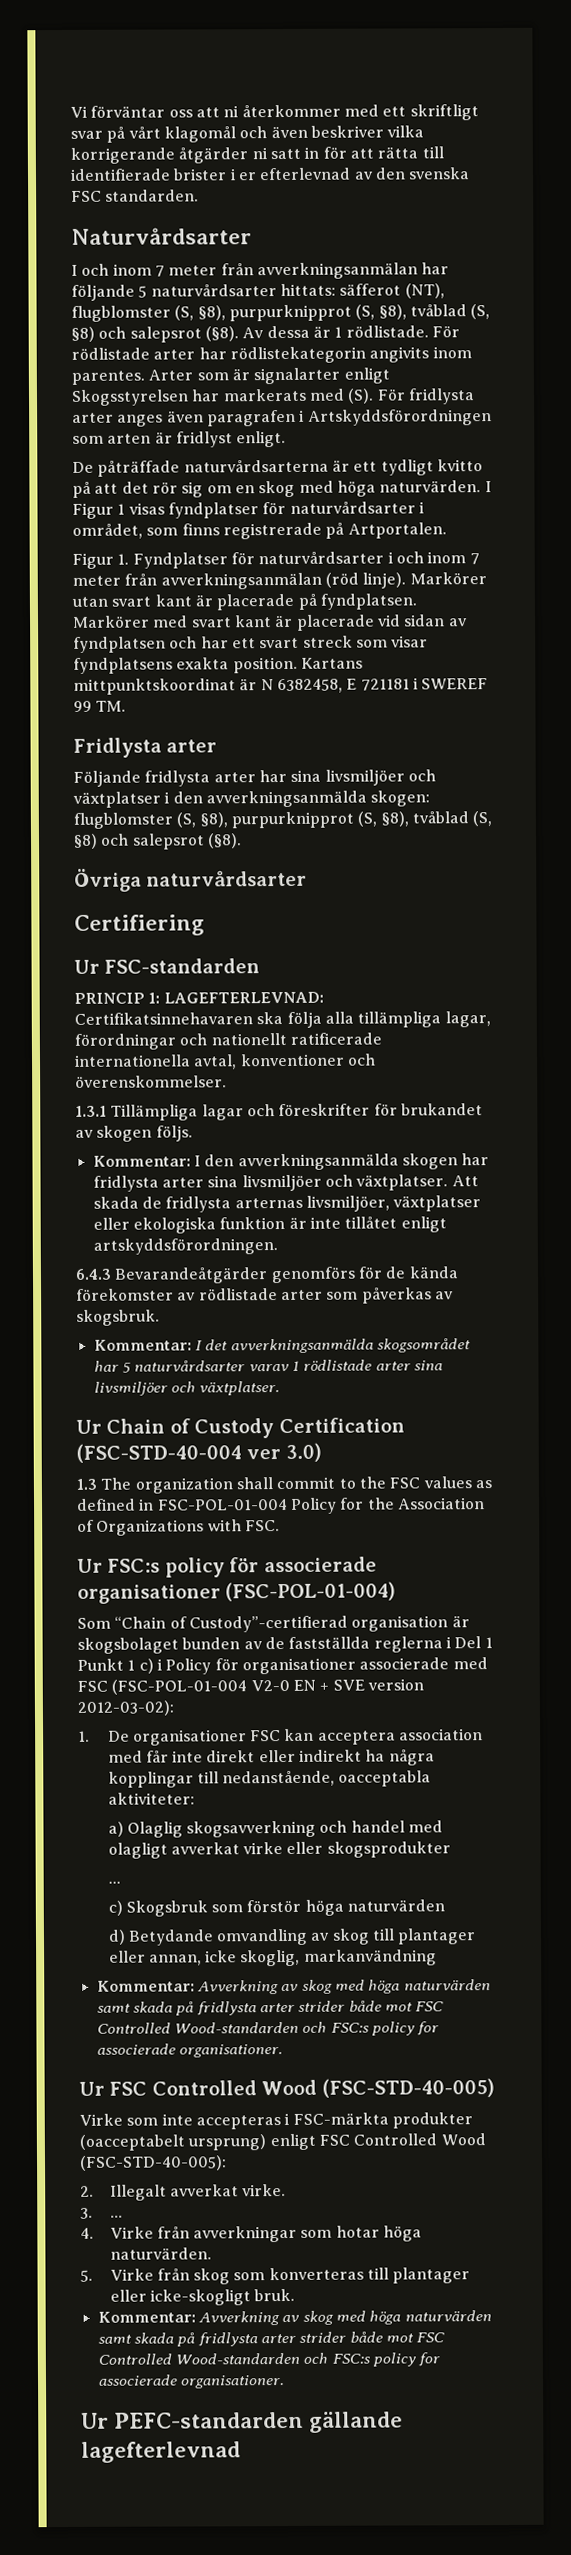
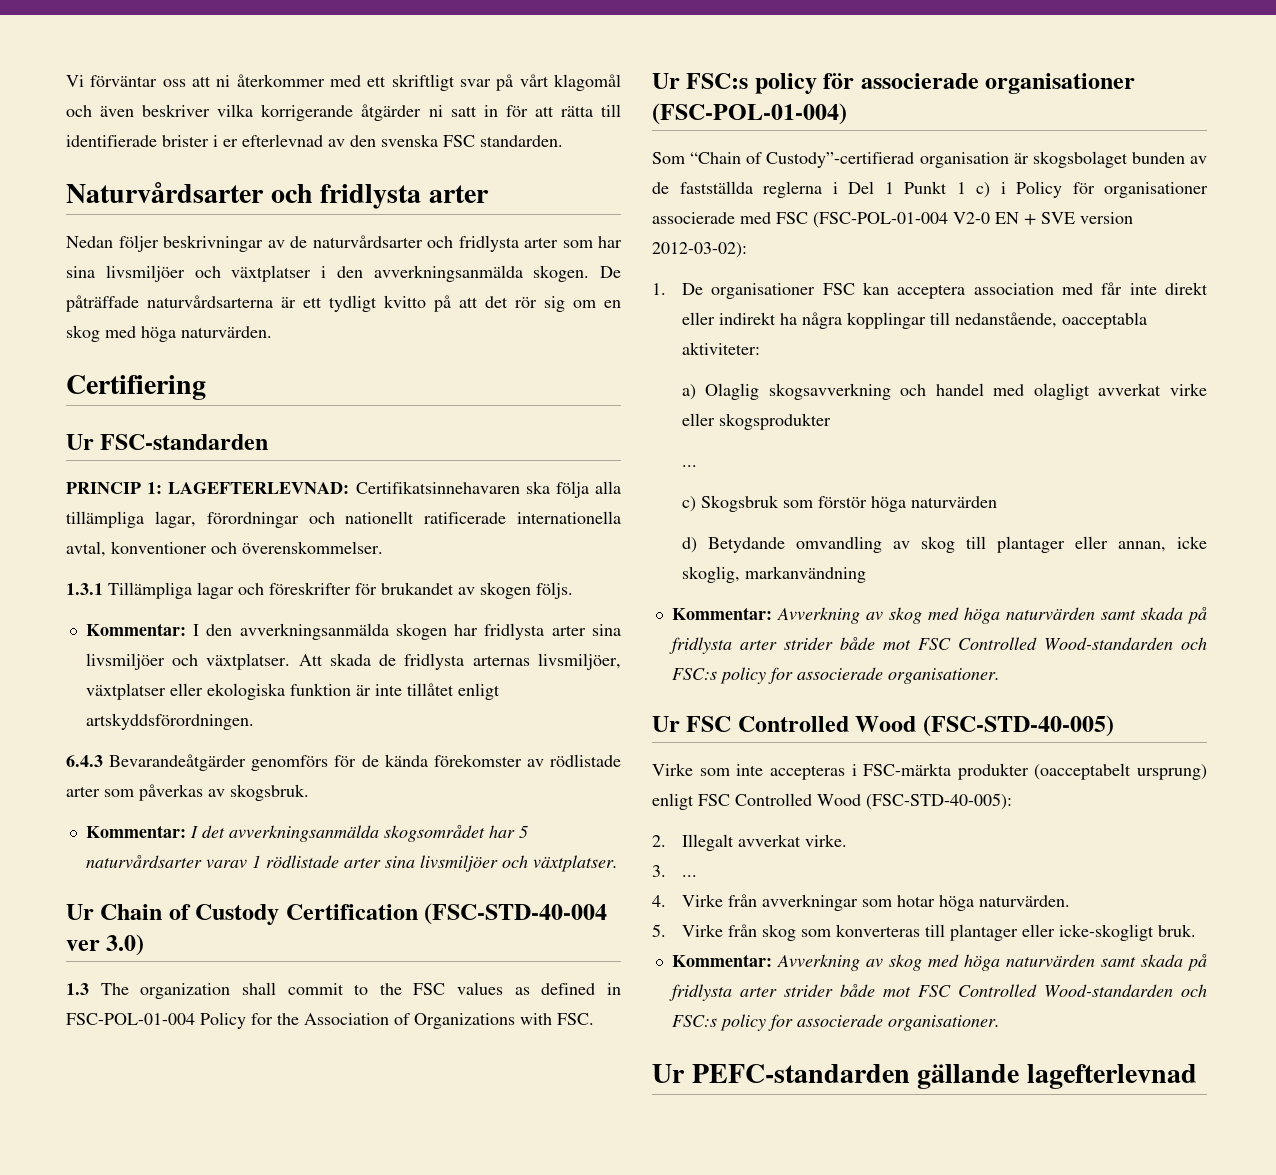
- Naturvårdsarter
- I och inom 7 meter från avverkningsanmälan har följande 5 naturvårdsarter hittats: säfferot (NT), flugblomster (S, §8), purpurknipprot (S, §8), tvåblad (S, §8) och salepsrot (§8). Av dessa är 1 rödlistade. För rödlistade arter har rödlistekategorin angivits inom parentes. Arter som är signalarter enligt Skogsstyrelsen har markerats med (S). För fridlysta arter anges även paragrafen i Artskyddsförordningen som arten är fridlyst enligt.
- De påträffade naturvårdsarterna är ett tydligt kvitto på att det rör sig om en skog med höga naturvärden. I Figur 1 visas fyndplatser för naturvårdsarter i området, som finns registrerade på Artportalen.
- Figur 1. Fyndplatser för naturvårdsarter i och inom 7 meter från avverkningsanmälan (röd linje). Markörer utan svart kant är placerade på fyndplatsen. Markörer med svart kant är placerade vid sidan av fyndplatsen och har ett svart streck som visar fyndplatsens exakta position. Kartans mittpunktskoordinat är N 6382458, E 721181 i SWEREF 99 TM.
- Fridlysta arter
- Följande fridlysta arter har sina livsmiljöer och växtplatser i den avverkningsanmälda skogen: flugblomster (S, §8), purpurknipprot (S, §8), tvåblad (S, §8) och salepsrot (§8).
- Övriga naturvårdsarter
+ Naturvårdsarter och fridlysta arter
+ Nedan följer beskrivningar av de naturvårdsarter och fridlysta arter som har sina livsmiljöer och växtplatser i den avverkningsanmälda skogen. De påträffade naturvårdsarterna är ett tydligt kvitto på att det rör sig om en skog med höga naturvärden.

